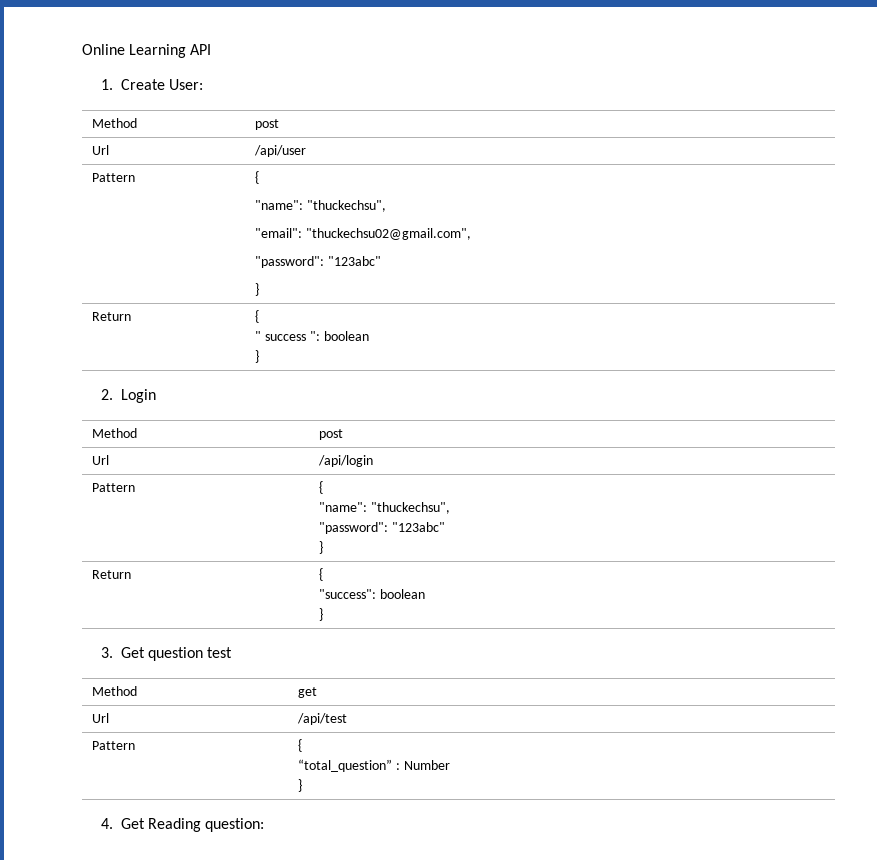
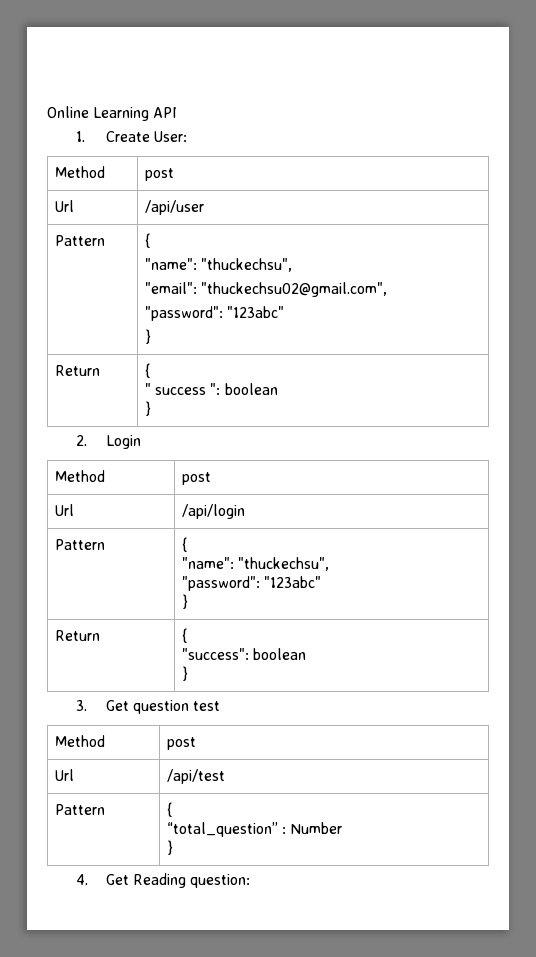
  3. Get question test
- Method | get
+ Method | post

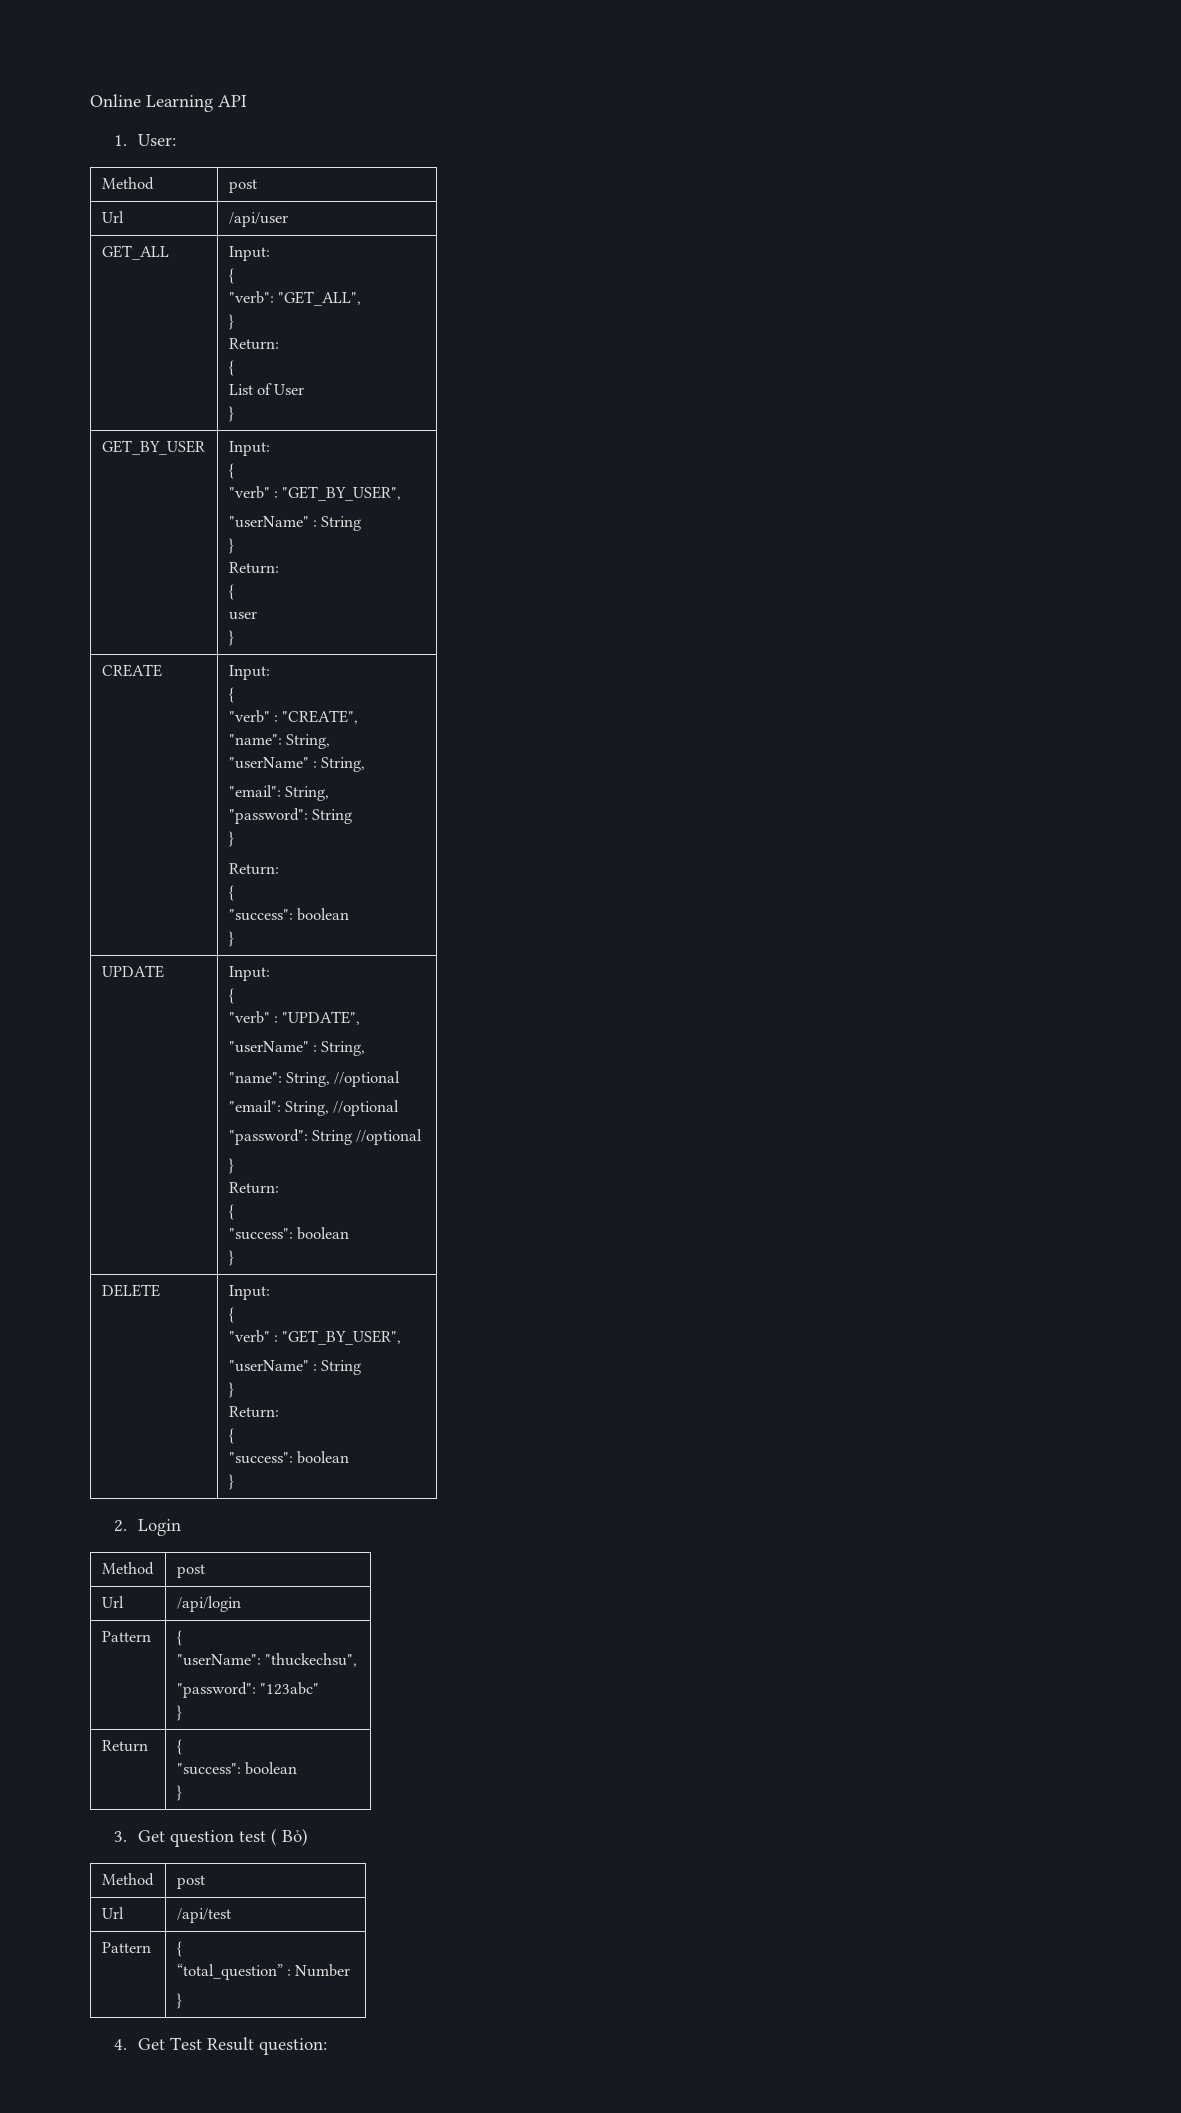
- 1. Create User:
+ 1. User:
  Url | /api/user
- Pattern | {
- "name": "thuckechsu",
- "email": "thuckechsu02@gmail.com",
- "password": "123abc"
+ GET_ALL | Input:
+ {
+ "verb": "GET_ALL",
  }
- Return | {
- " success ": boolean
+ Return:
+ {
+ List of User
+ }
+ GET_BY_USER | Input:
+ {
+ "verb" : "GET_BY_USER",
+ "userName" : String
+ }
+ Return:
+ {
+ user
+ }
+ CREATE | Input:
+ {
+ "verb" : "CREATE",
+ "name": String,
+ "userName" : String,
+ "email": String,
+ "password": String
+ }
+ Return:
+ {
+ "success": boolean
+ }
+ UPDATE | Input:
+ {
+ "verb" : "UPDATE",
+ "userName" : String,
+ "name": String, //optional
+ "email": String, //optional
+ "password": String //optional
+ }
+ Return:
+ {
+ "success": boolean
+ }
+ DELETE | Input:
+ {
+ "verb" : "GET_BY_USER",
+ "userName" : String
+ }
+ Return:
+ {
+ "success": boolean
  Url | /api/login
  Pattern | {
- "name": "thuckechsu",
+ "userName": "thuckechsu",
- 3. Get question test
+ 3. Get question test ( Bỏ)
- 4. Get Reading question:
+ 4. Get Test Result question:

